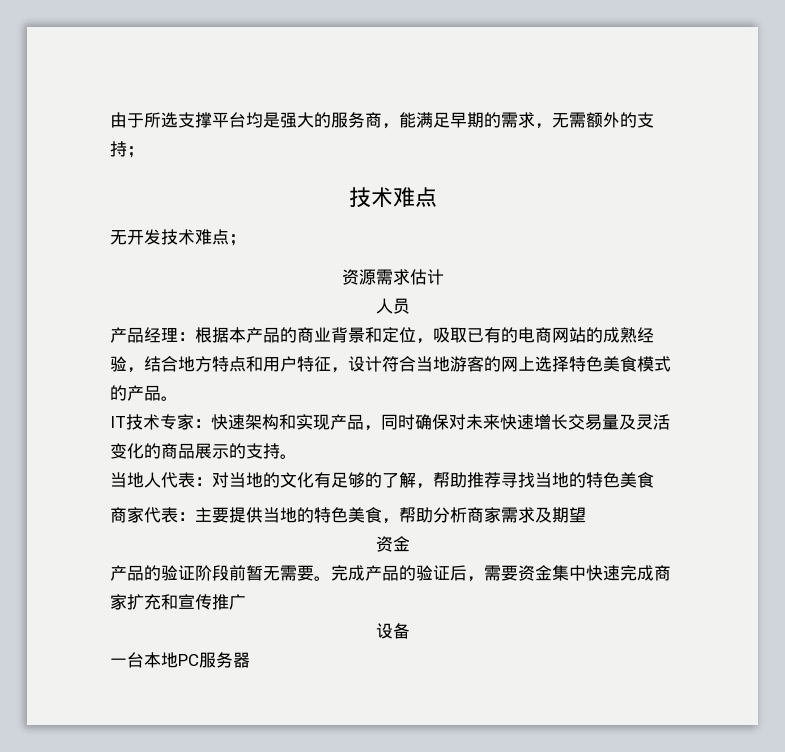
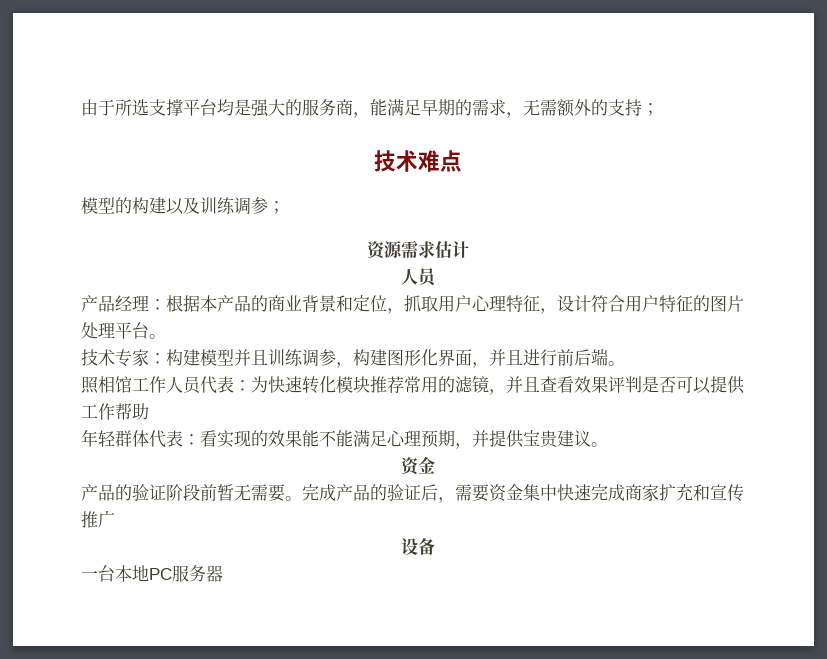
- 无开发技术难点；
+ 模型的构建以及训练调参；
- 产品经理：根据本产品的商业背景和定位，吸取已有的电商网站的成熟经验，结合地方特点和用户特征，设计符合当地游客的网上选择特色美食模式的产品。
- IT技术专家：快速架构和实现产品，同时确保对未来快速增长交易量及灵活变化的商品展示的支持。
- 当地人代表：对当地的文化有足够的了解，帮助推荐寻找当地的特色美食
- 商家代表：主要提供当地的特色美食，帮助分析商家需求及期望
+ 产品经理：根据本产品的商业背景和定位，抓取用户心理特征，设计符合用户特征的图片处理平台。
+ 技术专家：构建模型并且训练调参，构建图形化界面，并且进行前后端。
+ 照相馆工作人员代表：为快速转化模块推荐常用的滤镜，并且查看效果评判是否可以提供工作帮助
+ 年轻群体代表：看实现的效果能不能满足心理预期，并提供宝贵建议。

